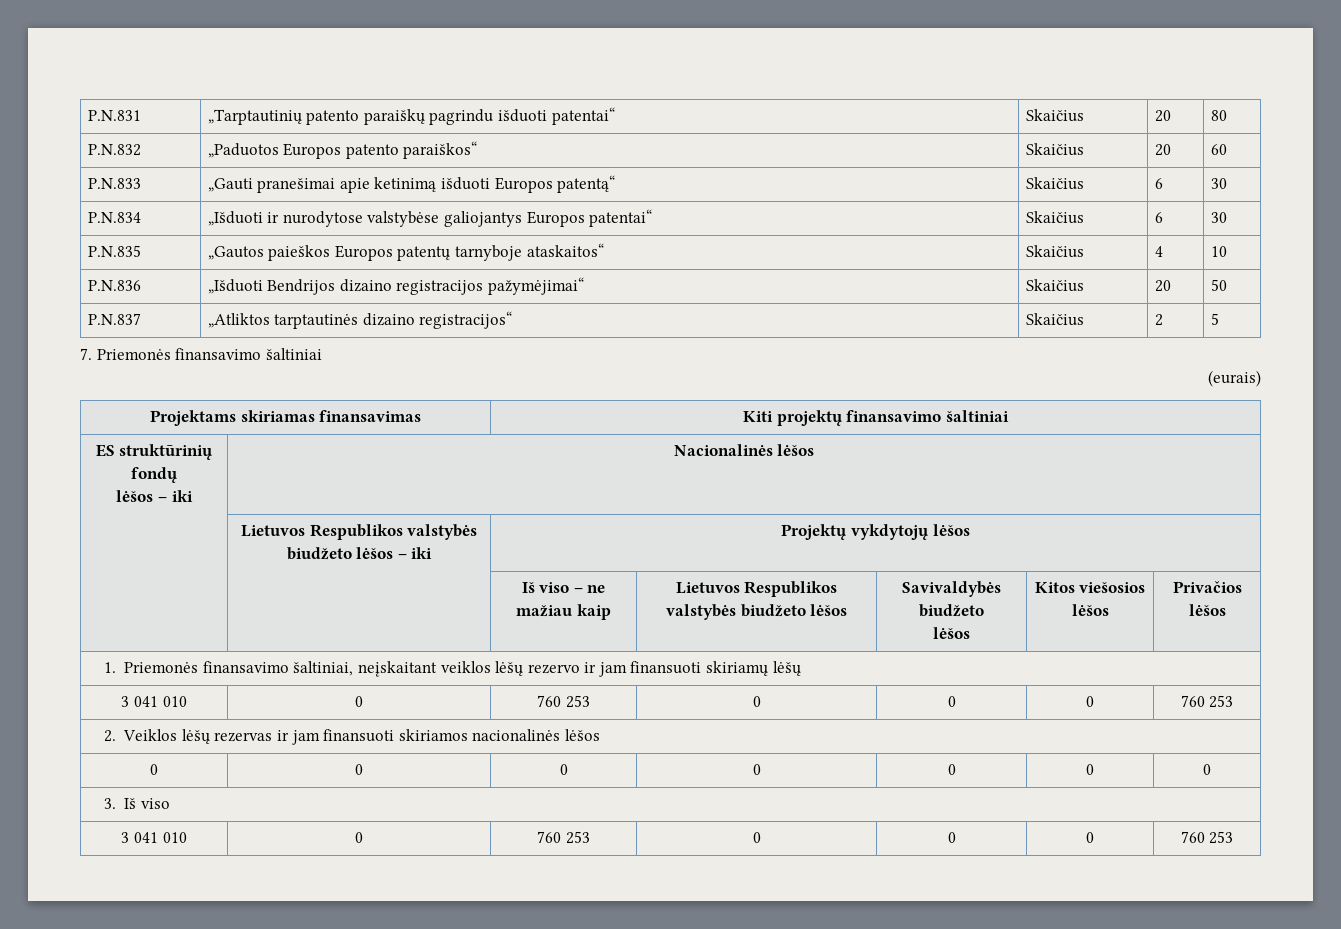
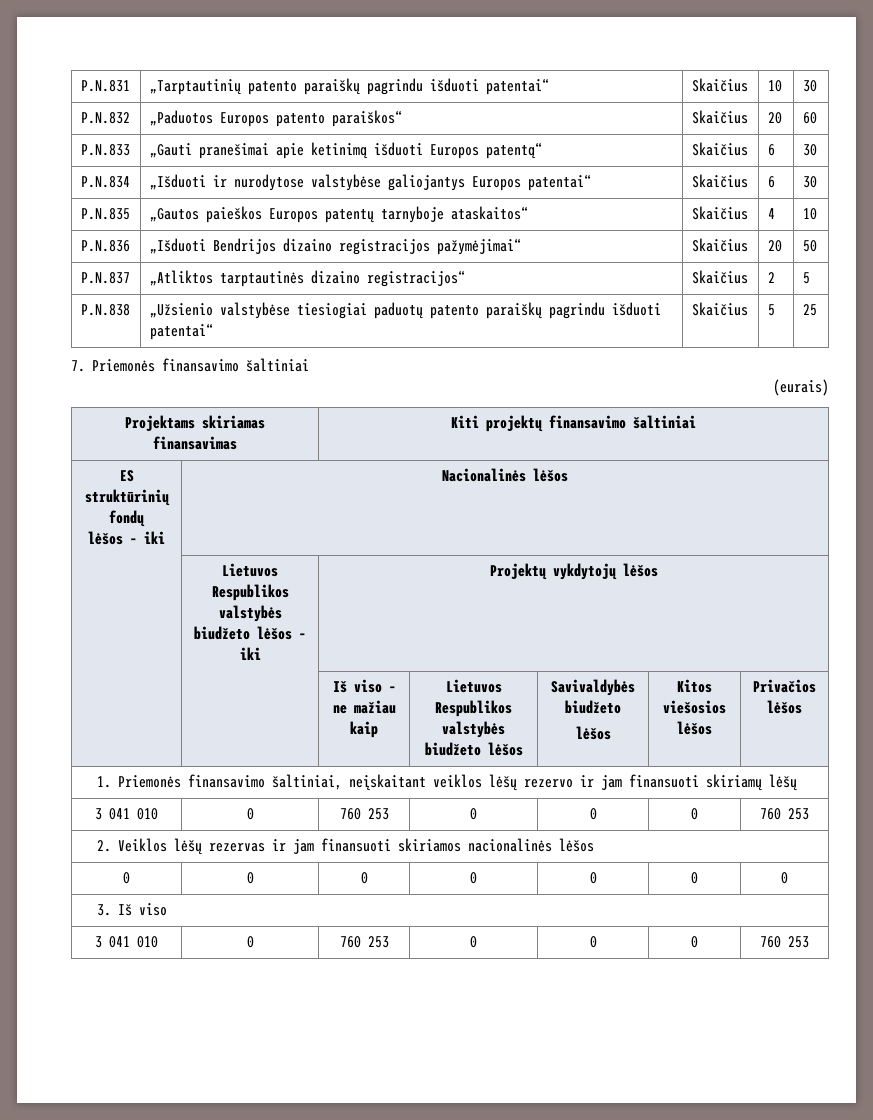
- P.N.831 | „Tarptautinių patento paraiškų pagrindu išduoti patentai“ | Skaičius | 20 | 80
+ P.N.831 | „Tarptautinių patento paraiškų pagrindu išduoti patentai“ | Skaičius | 10 | 30
+ P.N.838 | „Užsienio valstybėse tiesiogiai paduotų patento paraiškų pagrindu išduoti patentai“ | Skaičius | 5 | 25

